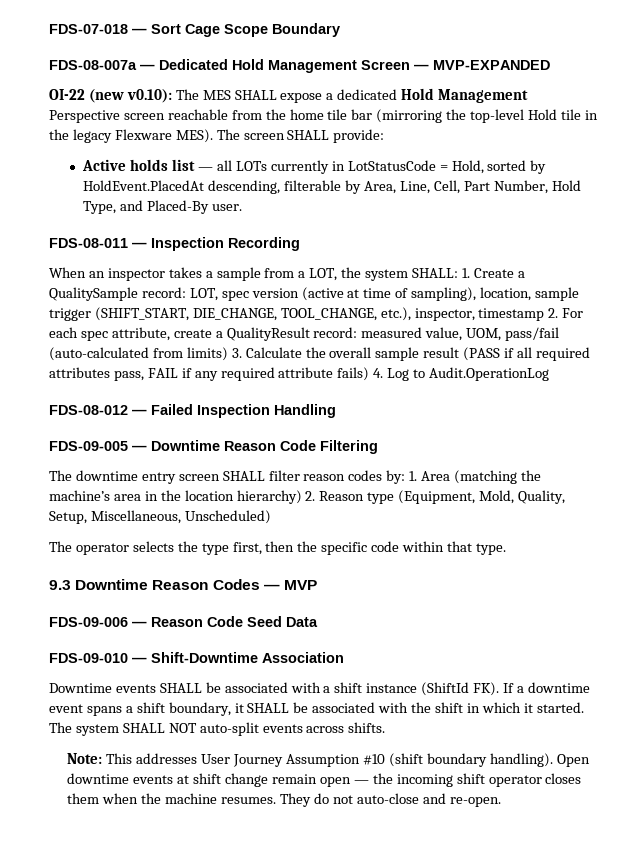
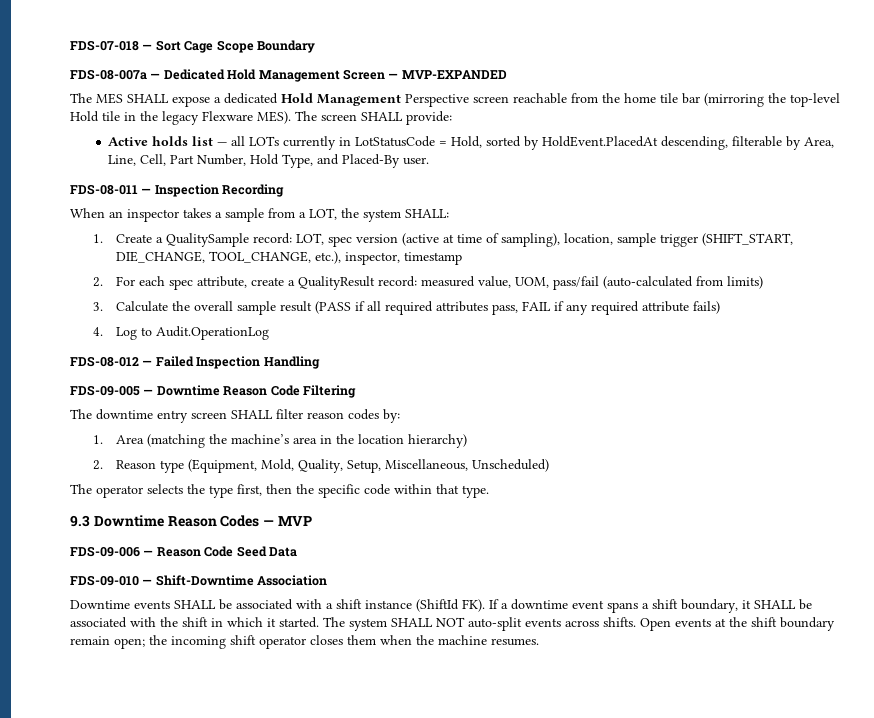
- OI-22 (new v0.10): The MES SHALL expose a dedicated Hold Management Perspective screen reachable from the home tile bar (mirroring the top-level Hold tile in the legacy Flexware MES).
+ The MES SHALL expose a dedicated Hold Management Perspective screen reachable from the home tile bar (mirroring the top-level Hold tile in the legacy Flexware MES).
- When an inspector takes a sample from a LOT, the system SHALL: 1. Create a QualitySample record:
+ When an inspector takes a sample from a LOT, the system SHALL:
+ 1. Create a QualitySample record:
- LOT, spec version (active at time of sampling), location, sample trigger (SHIFT_START, DIE_CHANGE, TOOL_CHANGE, etc.), inspector, timestamp 2. For each spec attribute, create a QualityResult record:
+ LOT, spec version (active at time of sampling), location, sample trigger (SHIFT_START, DIE_CHANGE, TOOL_CHANGE, etc.), inspector, timestamp
+ 2. For each spec attribute, create a QualityResult record:
- measured value, UOM, pass/fail (auto-calculated from limits) 3. Calculate the overall sample result (PASS if all required attributes pass, FAIL if any required attribute fails) 4. Log to Audit.OperationLog
+ measured value, UOM, pass/fail (auto-calculated from limits)
+ 3. Calculate the overall sample result (PASS if all required attributes pass, FAIL if any required attribute fails)
+ 4. Log to Audit.OperationLog
- The downtime entry screen SHALL filter reason codes by: 1. Area (matching the machine’s area in the location hierarchy) 2. Reason type (Equipment, Mold, Quality, Setup, Miscellaneous, Unscheduled)
+ The downtime entry screen SHALL filter reason codes by:
+ 1. Area (matching the machine’s area in the location hierarchy)
+ 2. Reason type (Equipment, Mold, Quality, Setup, Miscellaneous, Unscheduled)
- The system SHALL NOT auto-split events across shifts.
- Note: This addresses User Journey Assumption #10 (shift boundary handling). Open downtime events at shift change remain open — the incoming shift operator closes them when the machine resumes. They do not auto-close and re-open.
+ The system SHALL NOT auto-split events across shifts. Open events at the shift boundary remain open; the incoming shift operator closes them when the machine resumes.

